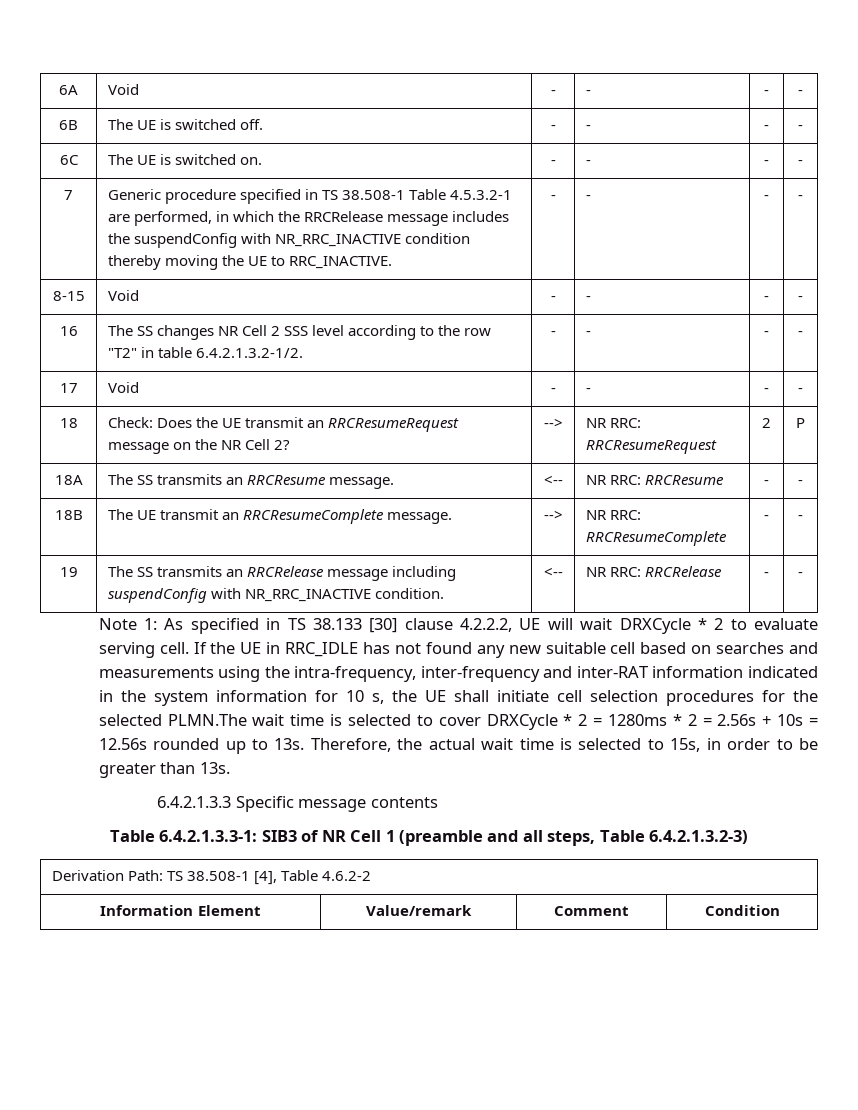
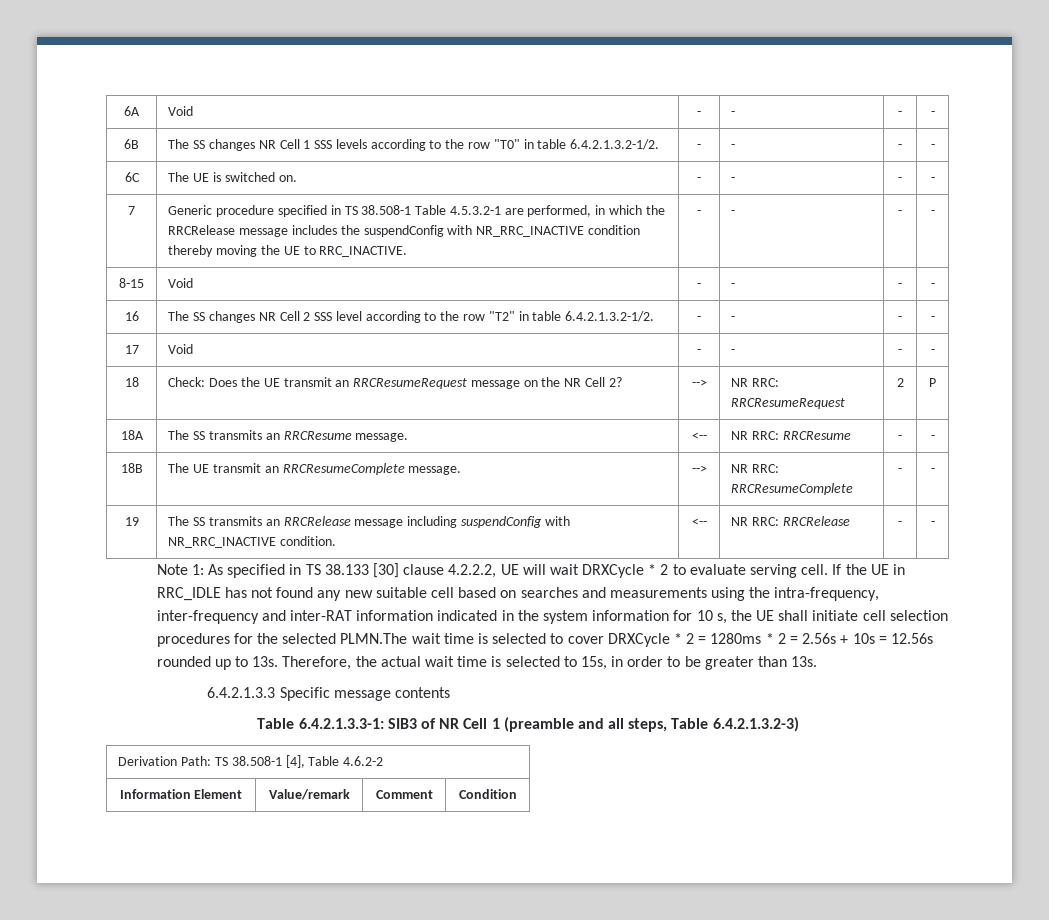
- 6B | The UE is switched off. | - | - | - | -
+ 6B | The SS changes NR Cell 1 SSS levels according to the row "T0" in table 6.4.2.1.3.2-1/2. | - | - | - | -

